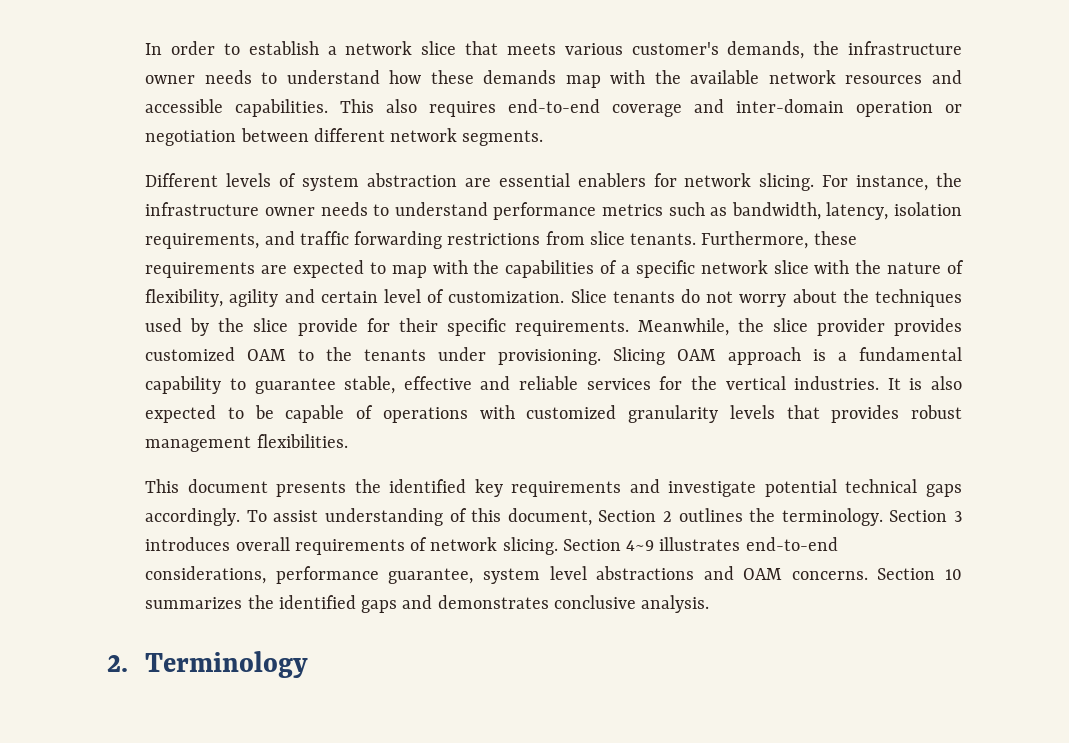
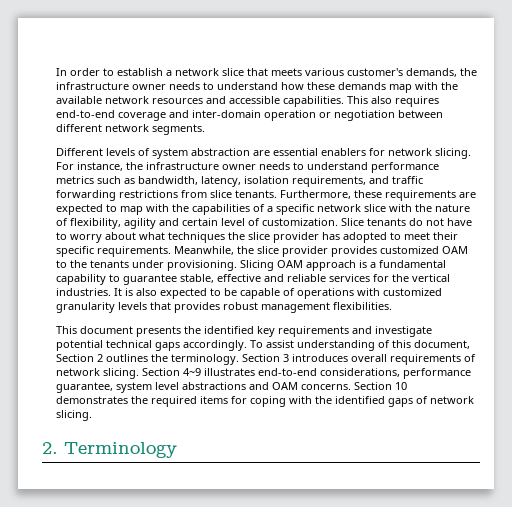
- Slice tenants do not worry about the techniques used by the slice provide for their specific requirements.
+ Slice tenants do not have to worry about what techniques the slice provider has adopted to meet their specific requirements.
- Section 10 summarizes the identified gaps and demonstrates conclusive analysis.
+ Section 10 demonstrates the required items for coping with the identified gaps of network slicing.

